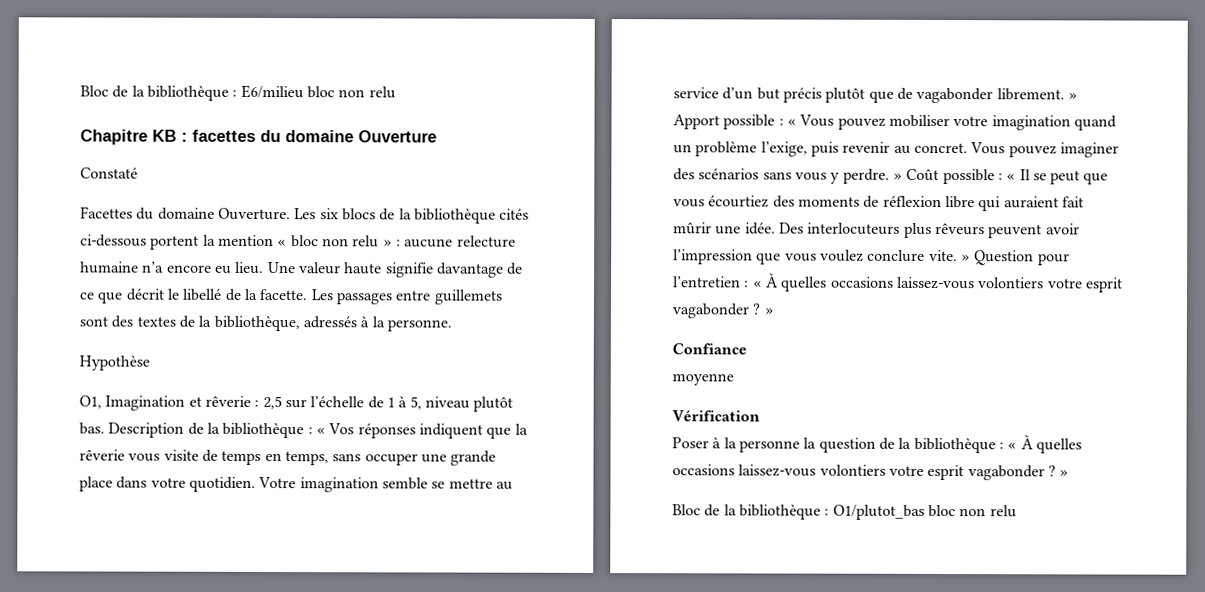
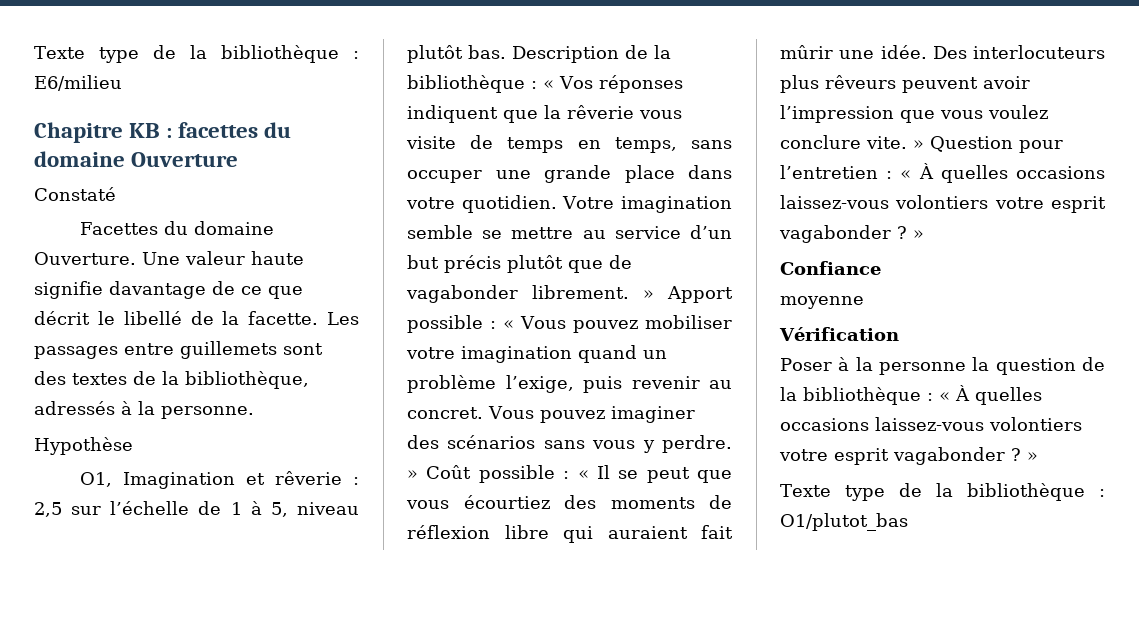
- Bloc de la bibliothèque : E6/milieu bloc non relu
+ Texte type de la bibliothèque : E6/milieu
- Les six blocs de la bibliothèque cités ci-dessous portent la mention « bloc non relu » : aucune relecture humaine n’a encore eu lieu.
- Bloc de la bibliothèque : O1/plutot_bas bloc non relu
+ Texte type de la bibliothèque : O1/plutot_bas

